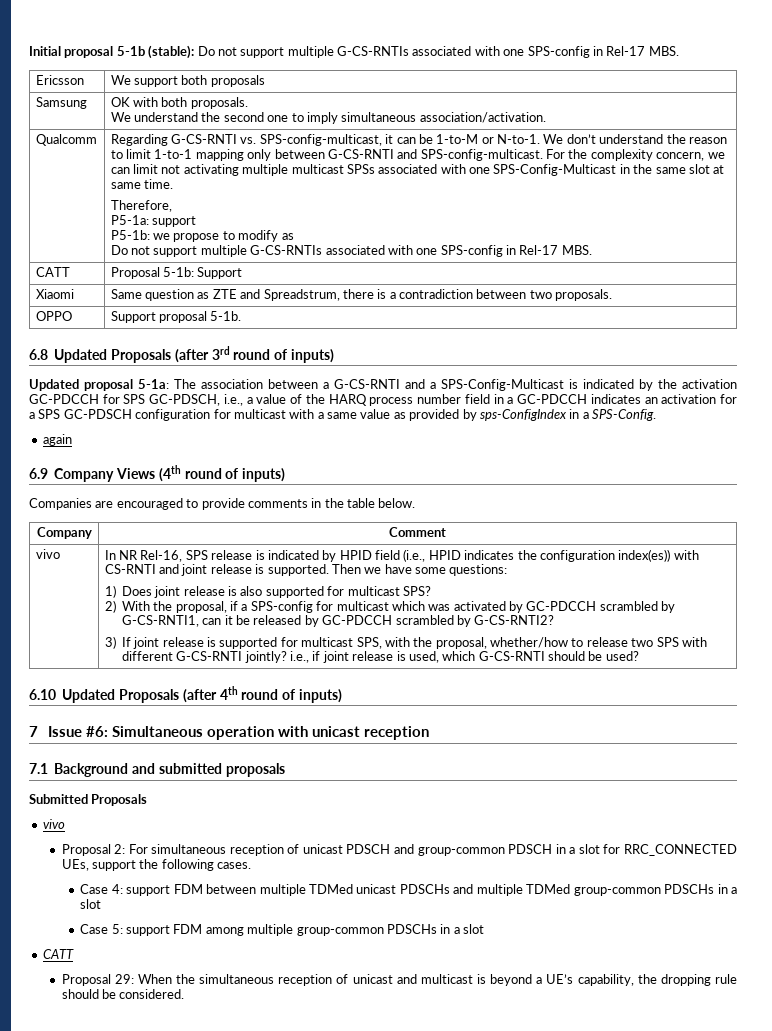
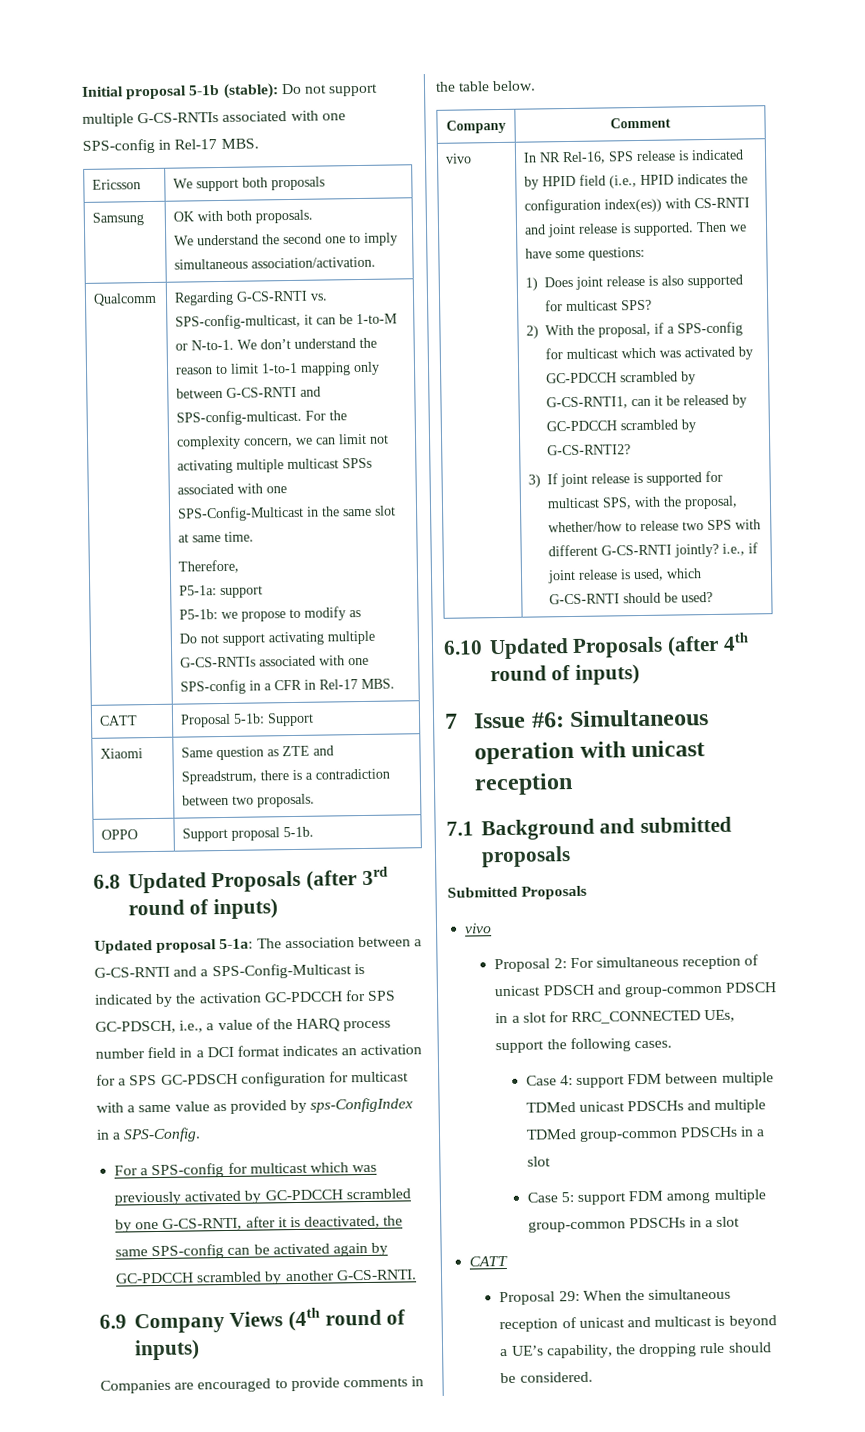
  P5-1b: we propose to modify as
- Do not support multiple G-CS-RNTIs associated with one SPS-config in Rel-17 MBS.
+ Do not support activating multiple G-CS-RNTIs associated with one SPS-config in a CFR in Rel-17 MBS.
- Updated proposal 5-1a: The association between a G-CS-RNTI and a SPS-Config-Multicast is indicated by the activation GC-PDCCH for SPS GC-PDSCH, i.e., a value of the HARQ process number field in a GC-PDCCH indicates an activation for a SPS GC-PDSCH configuration for multicast with a same value as provided by sps-ConfigIndex in a SPS-Config.
+ Updated proposal 5-1a: The association between a G-CS-RNTI and a SPS-Config-Multicast is indicated by the activation GC-PDCCH for SPS GC-PDSCH, i.e., a value of the HARQ process number field in a DCI format indicates an activation for a SPS GC-PDSCH configuration for multicast with a same value as provided by sps-ConfigIndex in a SPS-Config.
- again
+ For a SPS-config for multicast which was previously activated by GC-PDCCH scrambled by one G-CS-RNTI, after it is deactivated, the same SPS-config can be activated again by GC-PDCCH scrambled by another G-CS-RNTI.

